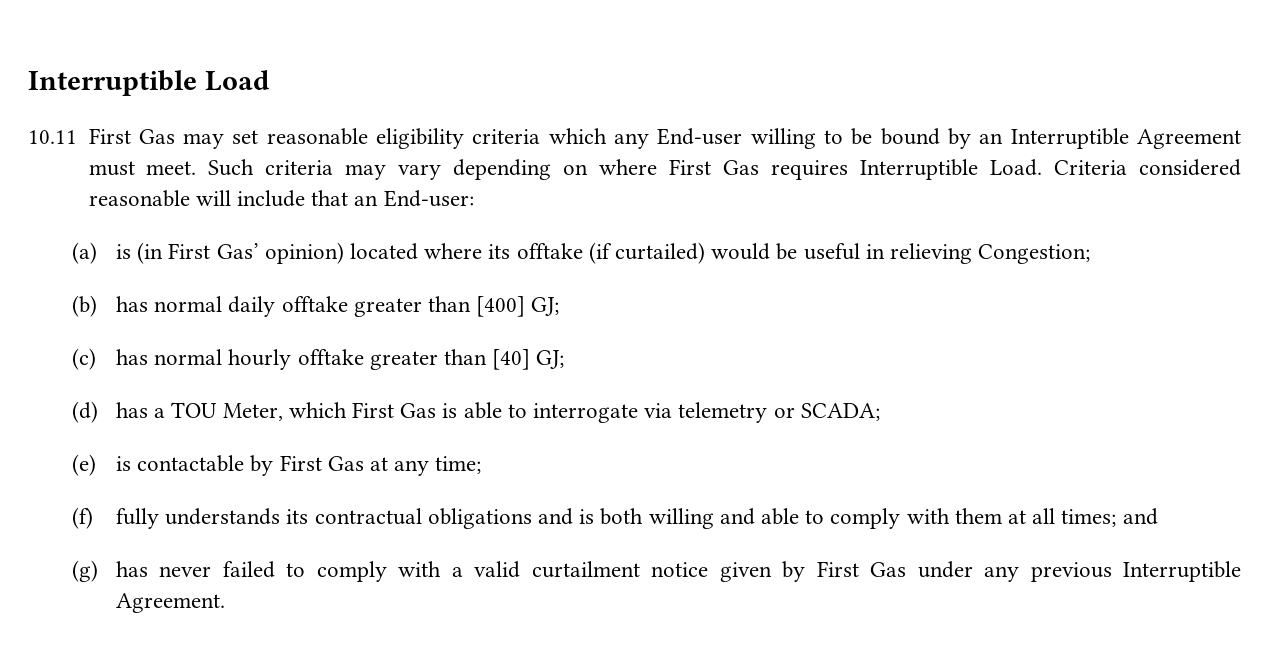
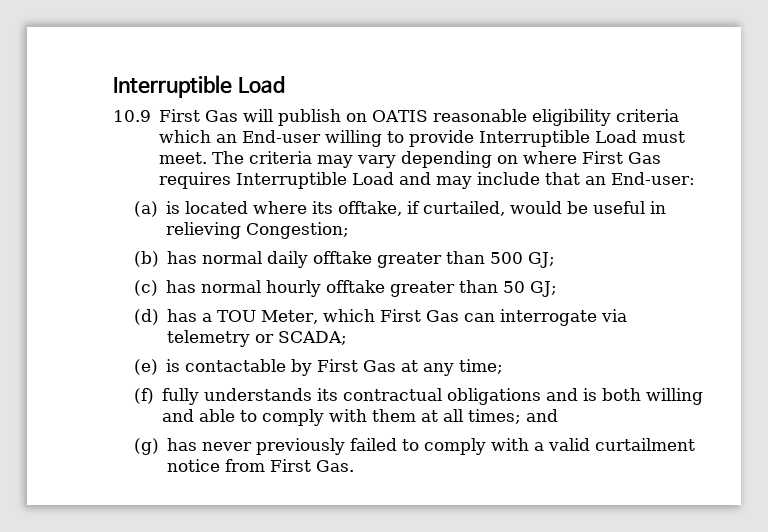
- 10.11 First Gas may set reasonable eligibility criteria which any End-user willing to be bound by an Interruptible Agreement must meet.
+ 10.9 First Gas will publish on OATIS reasonable eligibility criteria which an End-user willing to provide Interruptible Load must meet.
- Such criteria may vary depending on where First Gas requires Interruptible Load. Criteria considered reasonable will include that an End-user:
+ The criteria may vary depending on where First Gas requires Interruptible Load and may include that an End-user:
- (a) is (in First Gas’ opinion) located where its offtake (if curtailed) would be useful in relieving Congestion;
+ (a) is located where its offtake, if curtailed, would be useful in relieving Congestion;
- (b) has normal daily offtake greater than [400] GJ;
+ (b) has normal daily offtake greater than 500 GJ;
- (c) has normal hourly offtake greater than [40] GJ;
+ (c) has normal hourly offtake greater than 50 GJ;
- (d) has a TOU Meter, which First Gas is able to interrogate via telemetry or SCADA;
+ (d) has a TOU Meter, which First Gas can interrogate via telemetry or SCADA;
- (g) has never failed to comply with a valid curtailment notice given by First Gas under any previous Interruptible Agreement.
+ (g) has never previously failed to comply with a valid curtailment notice from First Gas.

